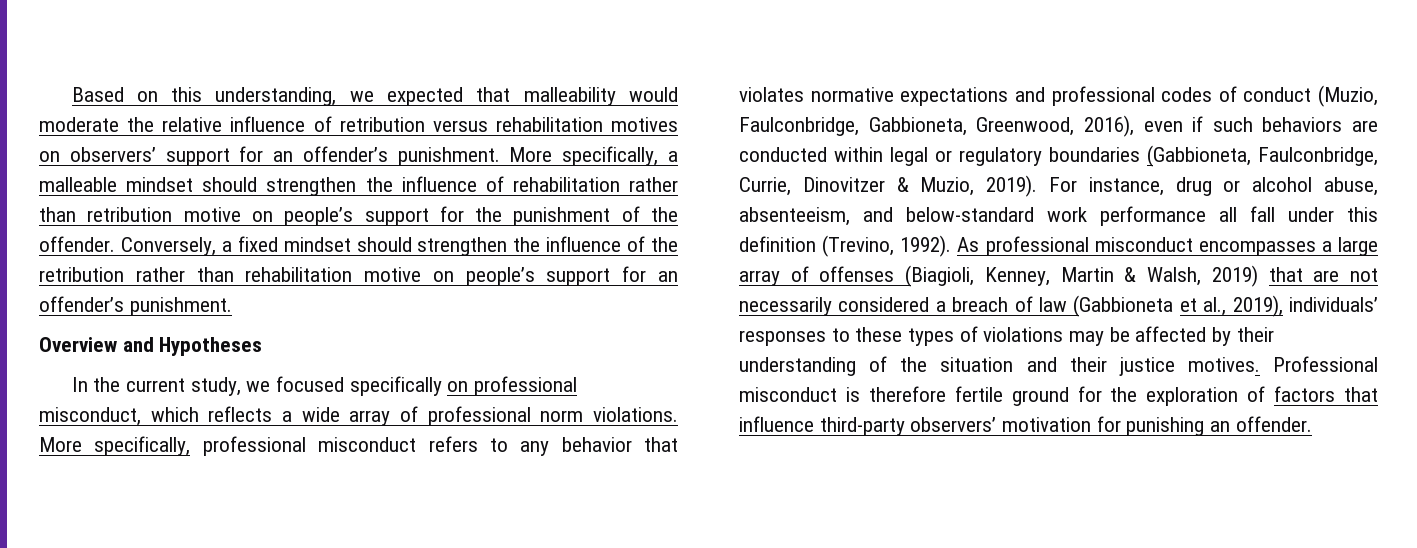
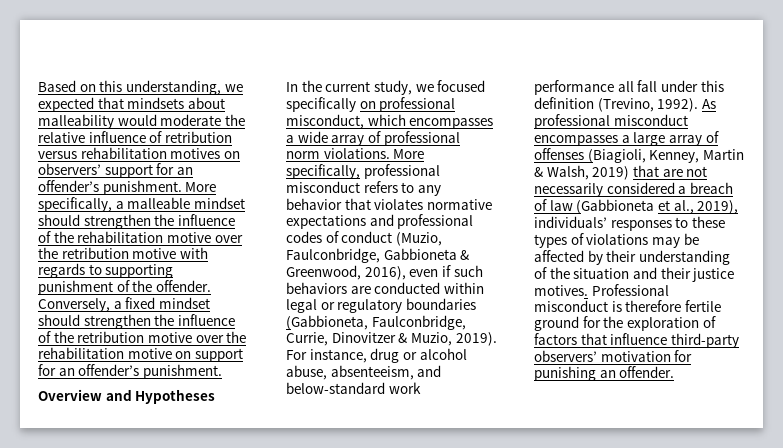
- Based on this understanding, we expected that malleability would moderate the relative influence of retribution versus rehabilitation motives on observers’ support for an offender’s punishment.
+ Based on this understanding, we expected that mindsets about malleability would moderate the relative influence of retribution versus rehabilitation motives on observers’ support for an offender’s punishment.
- More specifically, a malleable mindset should strengthen the influence of rehabilitation rather than retribution motive on people’s support for the punishment of the offender.
+ More specifically, a malleable mindset should strengthen the influence of the rehabilitation motive over the retribution motive with regards to supporting punishment of the offender.
- Conversely, a fixed mindset should strengthen the influence of the retribution rather than rehabilitation motive on people’s support for an offender’s punishment.
+ Conversely, a fixed mindset should strengthen the influence of the retribution motive over the rehabilitation motive on support for an offender’s punishment.
- In the current study, we focused specifically on professional misconduct, which reflects a wide array of professional norm violations.
+ In the current study, we focused specifically on professional misconduct, which encompasses a wide array of professional norm violations.
- More specifically, professional misconduct refers to any behavior that violates normative expectations and professional codes of conduct (Muzio, Faulconbridge, Gabbioneta, Greenwood, 2016), even if such behaviors are conducted within legal or regulatory boundaries (Gabbioneta, Faulconbridge, Currie, Dinovitzer & Muzio, 2019).
+ More specifically, professional misconduct refers to any behavior that violates normative expectations and professional codes of conduct (Muzio, Faulconbridge, Gabbioneta & Greenwood, 2016), even if such behaviors are conducted within legal or regulatory boundaries (Gabbioneta, Faulconbridge, Currie, Dinovitzer & Muzio, 2019).

